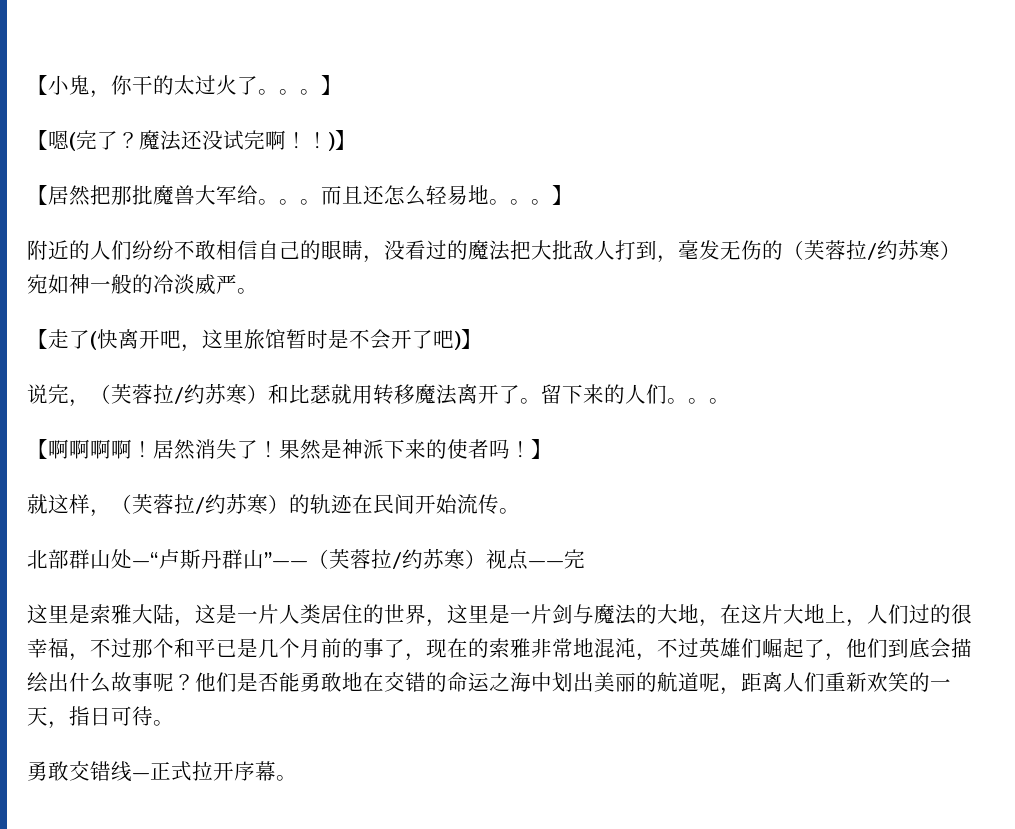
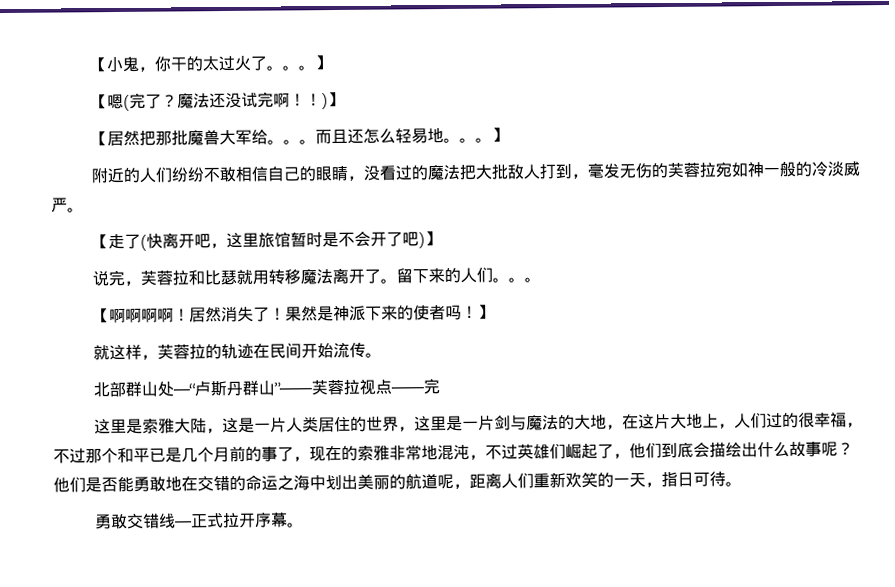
- 附近的人们纷纷不敢相信自己的眼睛，没看过的魔法把大批敌人打到，毫发无伤的（芙蓉拉/约苏寒）宛如神一般的冷淡威严。
+ 附近的人们纷纷不敢相信自己的眼睛，没看过的魔法把大批敌人打到，毫发无伤的芙蓉拉宛如神一般的冷淡威严。
- 说完，（芙蓉拉/约苏寒）和比瑟就用转移魔法离开了。
+ 说完，芙蓉拉和比瑟就用转移魔法离开了。
- 就这样，（芙蓉拉/约苏寒）的轨迹在民间开始流传。
+ 就这样，芙蓉拉的轨迹在民间开始流传。
- 北部群山处—“卢斯丹群山”——（芙蓉拉/约苏寒）视点——完
+ 北部群山处—“卢斯丹群山”——芙蓉拉视点——完

